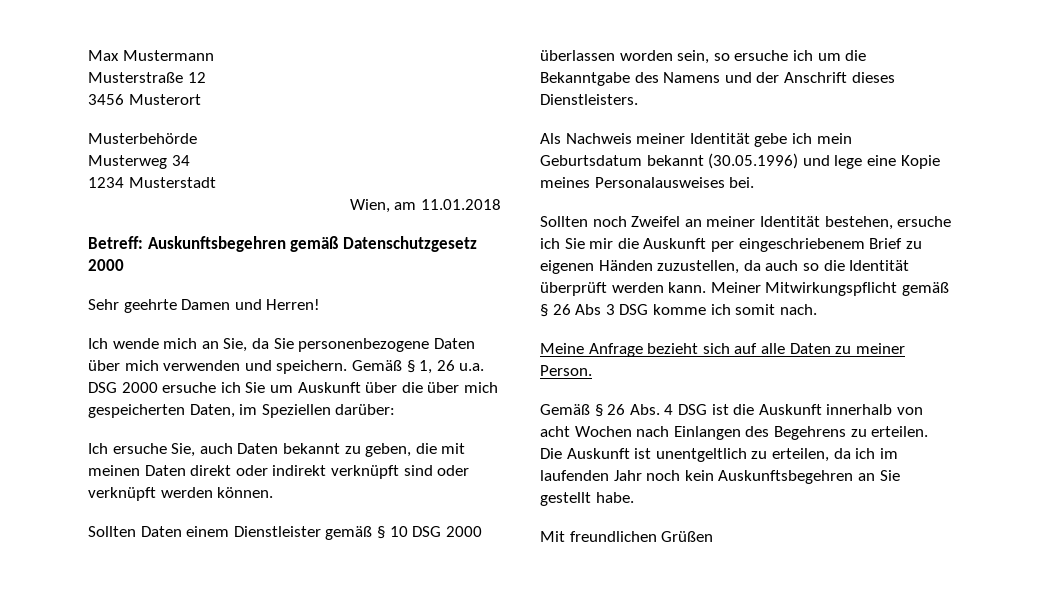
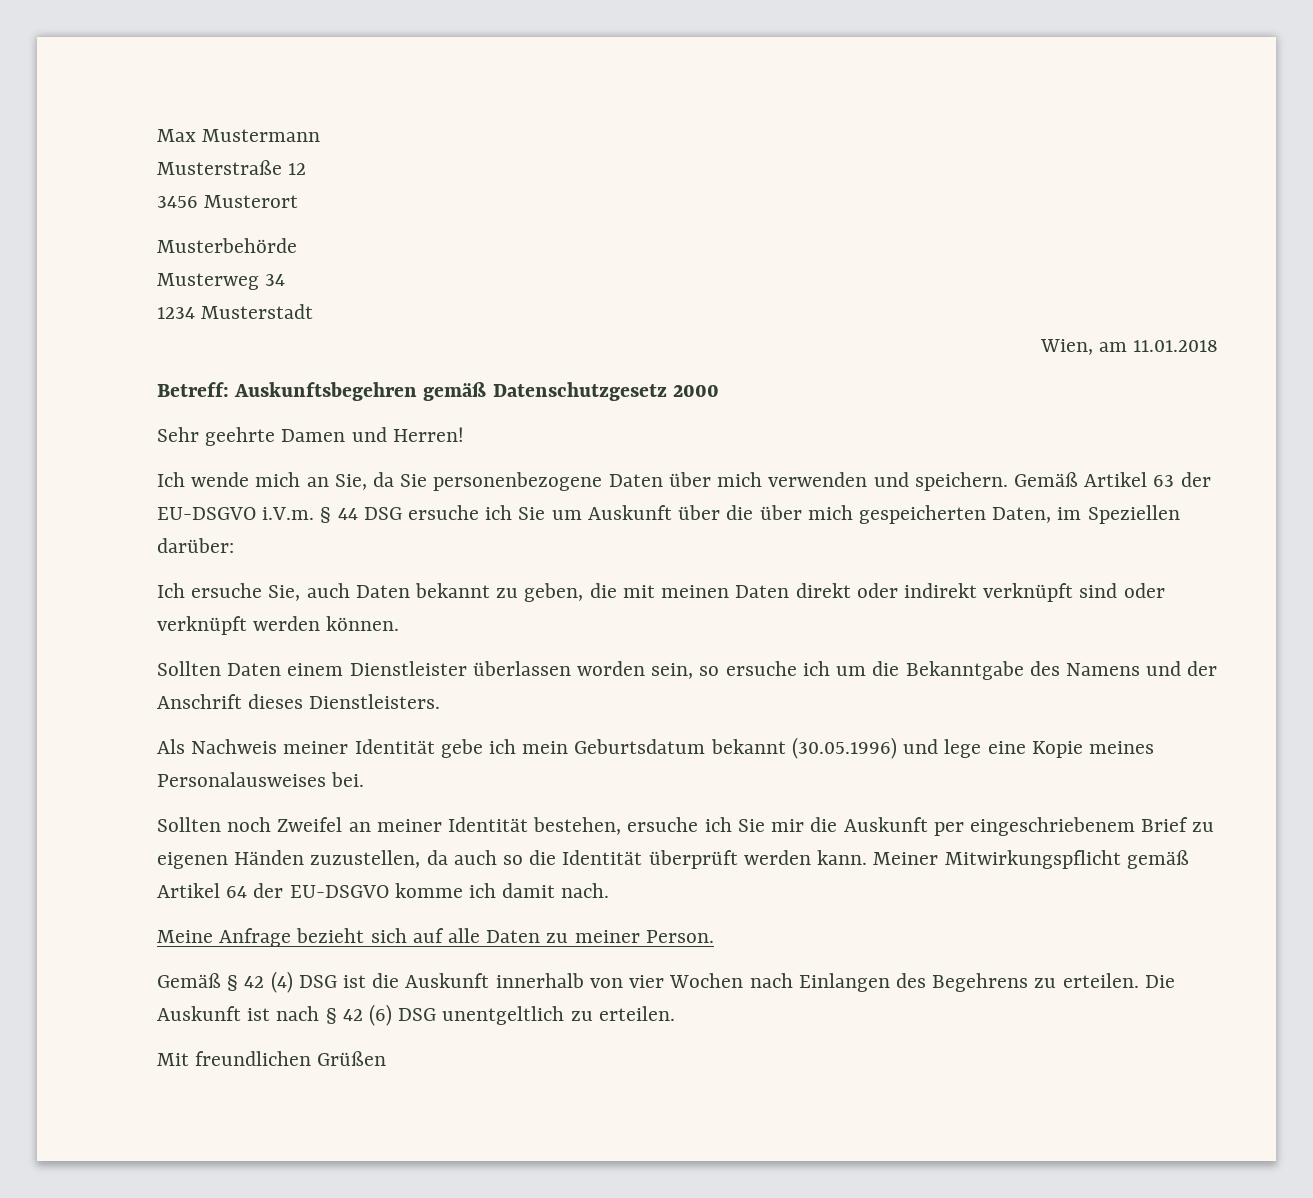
- Gemäß § 1, 26 u.a. DSG 2000 ersuche ich Sie um Auskunft über die über mich gespeicherten Daten, im Speziellen darüber:
+ Gemäß Artikel 63 der EU-DSGVO i.V.m. § 44 DSG ersuche ich Sie um Auskunft über die über mich gespeicherten Daten, im Speziellen darüber:
- Sollten Daten einem Dienstleister gemäß § 10 DSG 2000 überlassen worden sein, so ersuche ich um die Bekanntgabe des Namens und der Anschrift dieses Dienstleisters.
+ Sollten Daten einem Dienstleister überlassen worden sein, so ersuche ich um die Bekanntgabe des Namens und der Anschrift dieses Dienstleisters.
- Meiner Mitwirkungspflicht gemäß § 26 Abs 3 DSG komme ich somit nach.
+ Meiner Mitwirkungspflicht gemäß Artikel 64 der EU-DSGVO komme ich damit nach.
- Gemäß § 26 Abs. 4 DSG ist die Auskunft innerhalb von acht Wochen nach Einlangen des Begehrens zu erteilen.
+ Gemäß § 42 (4) DSG ist die Auskunft innerhalb von vier Wochen nach Einlangen des Begehrens zu erteilen.
- Die Auskunft ist unentgeltlich zu erteilen, da ich im laufenden Jahr noch kein Auskunftsbegehren an Sie gestellt habe.
+ Die Auskunft ist nach § 42 (6) DSG unentgeltlich zu erteilen.

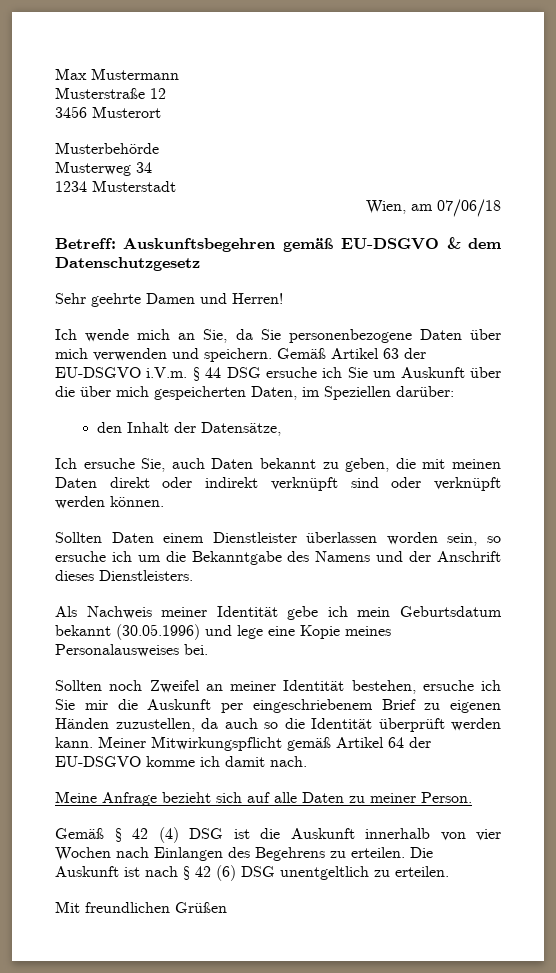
- Wien, am 11.01.2018
+ Wien, am 07/06/18
- Betreff: Auskunftsbegehren gemäß Datenschutzgesetz 2000
+ Betreff: Auskunftsbegehren gemäß EU-DSGVO & dem Datenschutzgesetz
+ den Inhalt der Datensätze,

